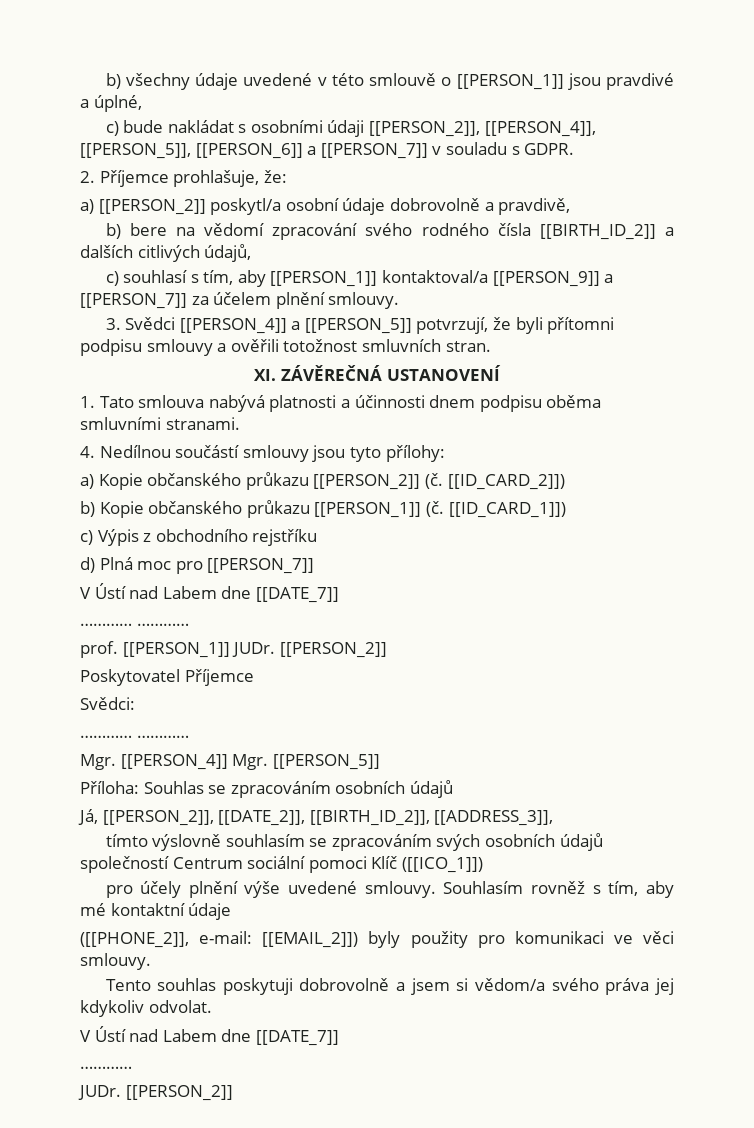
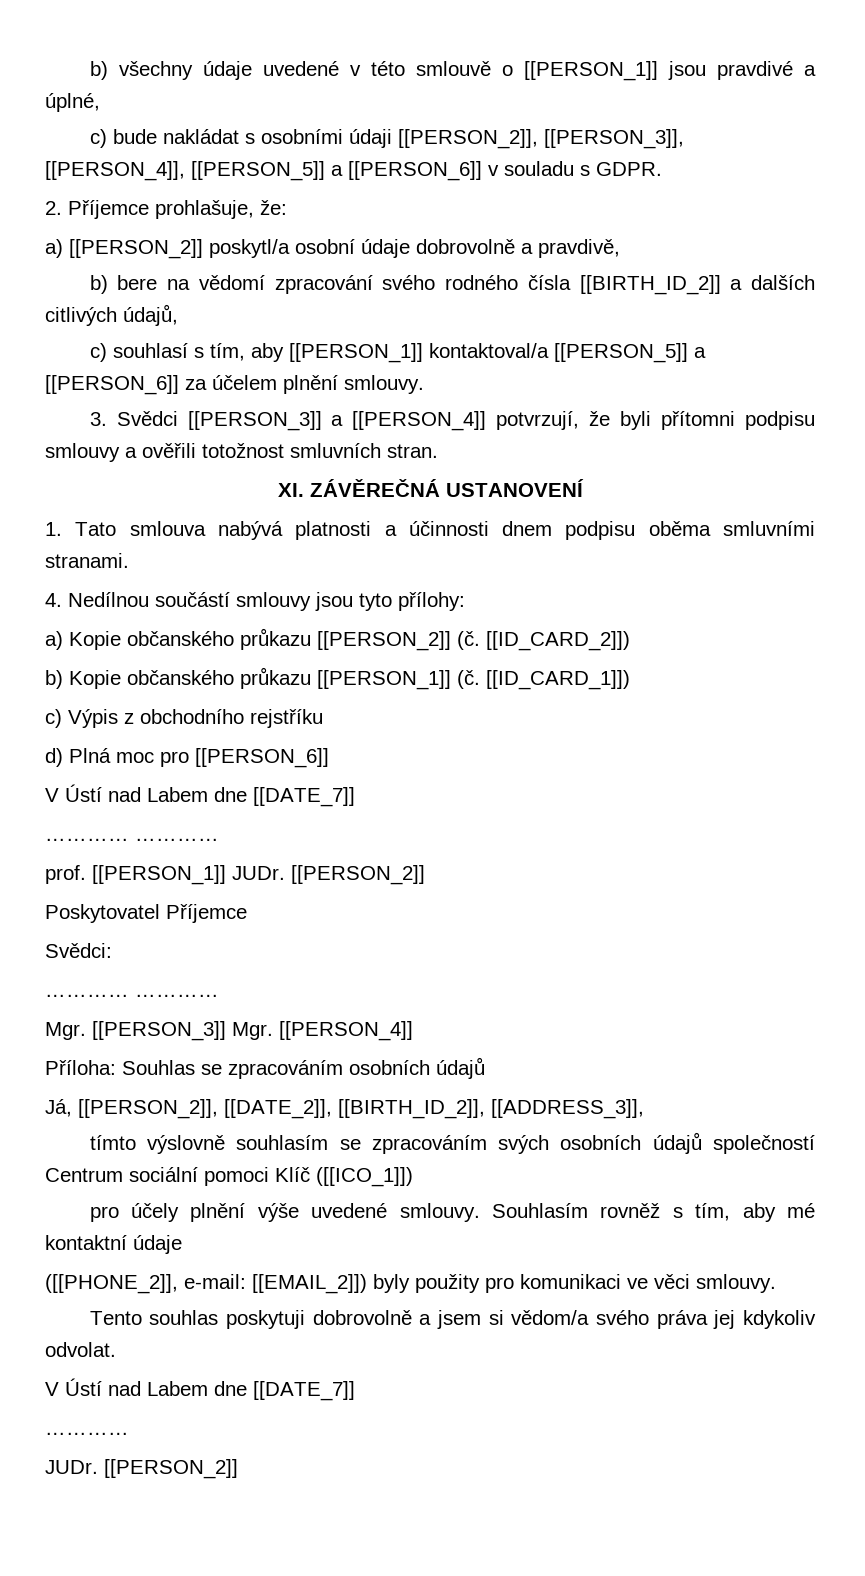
- c) bude nakládat s osobními údaji [[PERSON_2]], [[PERSON_4]], [[PERSON_5]], [[PERSON_6]] a [[PERSON_7]] v souladu s GDPR.
+ c) bude nakládat s osobními údaji [[PERSON_2]], [[PERSON_3]], [[PERSON_4]], [[PERSON_5]] a [[PERSON_6]] v souladu s GDPR.
- c) souhlasí s tím, aby [[PERSON_1]] kontaktoval/a [[PERSON_9]] a [[PERSON_7]] za účelem plnění smlouvy.
+ c) souhlasí s tím, aby [[PERSON_1]] kontaktoval/a [[PERSON_5]] a [[PERSON_6]] za účelem plnění smlouvy.
- 3. Svědci [[PERSON_4]] a [[PERSON_5]] potvrzují, že byli přítomni podpisu smlouvy a ověřili totožnost smluvních stran.
+ 3. Svědci [[PERSON_3]] a [[PERSON_4]] potvrzují, že byli přítomni podpisu smlouvy a ověřili totožnost smluvních stran.
- d) Plná moc pro [[PERSON_7]]
+ d) Plná moc pro [[PERSON_6]]
- Mgr. [[PERSON_4]] Mgr. [[PERSON_5]]
+ Mgr. [[PERSON_3]] Mgr. [[PERSON_4]]

